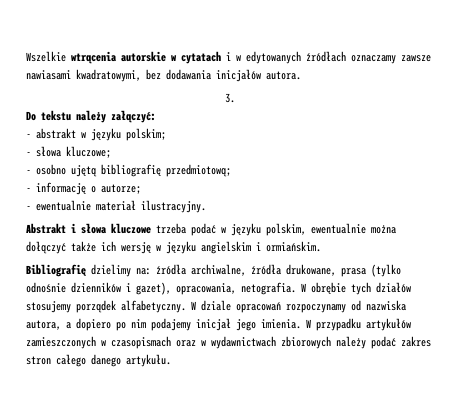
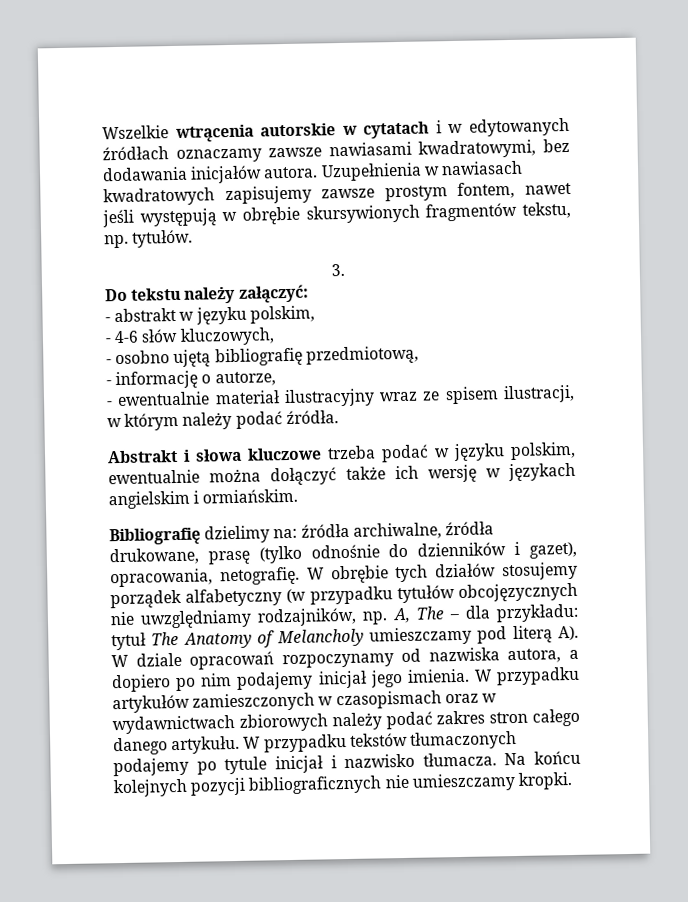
+ Uzupełnienia w nawiasach kwadratowych zapisujemy zawsze prostym fontem, nawet jeśli występują w obrębie skursywionych fragmentów tekstu, np. tytułów.
- - abstrakt w języku polskim;
- - słowa kluczowe;
+ - abstrakt w języku polskim,
+ - 4-6 słów kluczowych,
- - osobno ujętą bibliografię przedmiotową;
+ - osobno ujętą bibliografię przedmiotową,
- - informację o autorze;
+ - informację o autorze,
- - ewentualnie materiał ilustracyjny.
+ - ewentualnie materiał ilustracyjny wraz ze spisem ilustracji, w którym należy podać źródła.
- Abstrakt i słowa kluczowe trzeba podać w języku polskim, ewentualnie można dołączyć także ich wersję w języku angielskim i ormiańskim.
+ Abstrakt i słowa kluczowe trzeba podać w języku polskim, ewentualnie można dołączyć także ich wersję w językach angielskim i ormiańskim.
- Bibliografię dzielimy na: źródła archiwalne, źródła drukowane, prasa (tylko odnośnie dzienników i gazet), opracowania, netografia.
+ Bibliografię dzielimy na: źródła archiwalne, źródła drukowane, prasę (tylko odnośnie do dzienników i gazet), opracowania, netografię.
- W obrębie tych działów stosujemy porządek alfabetyczny. W dziale opracowań rozpoczynamy od nazwiska autora, a dopiero po nim podajemy inicjał jego imienia.
+ W obrębie tych działów stosujemy porządek alfabetyczny (w przypadku tytułów obcojęzycznych nie uwzględniamy rodzajników, np. A, The – dla przykładu: tytuł The Anatomy of Melancholy umieszczamy pod literą A). W dziale opracowań rozpoczynamy od nazwiska autora, a dopiero po nim podajemy inicjał jego imienia.
+ W przypadku tekstów tłumaczonych podajemy po tytule inicjał i nazwisko tłumacza. Na końcu kolejnych pozycji bibliograficznych nie umieszczamy kropki.

